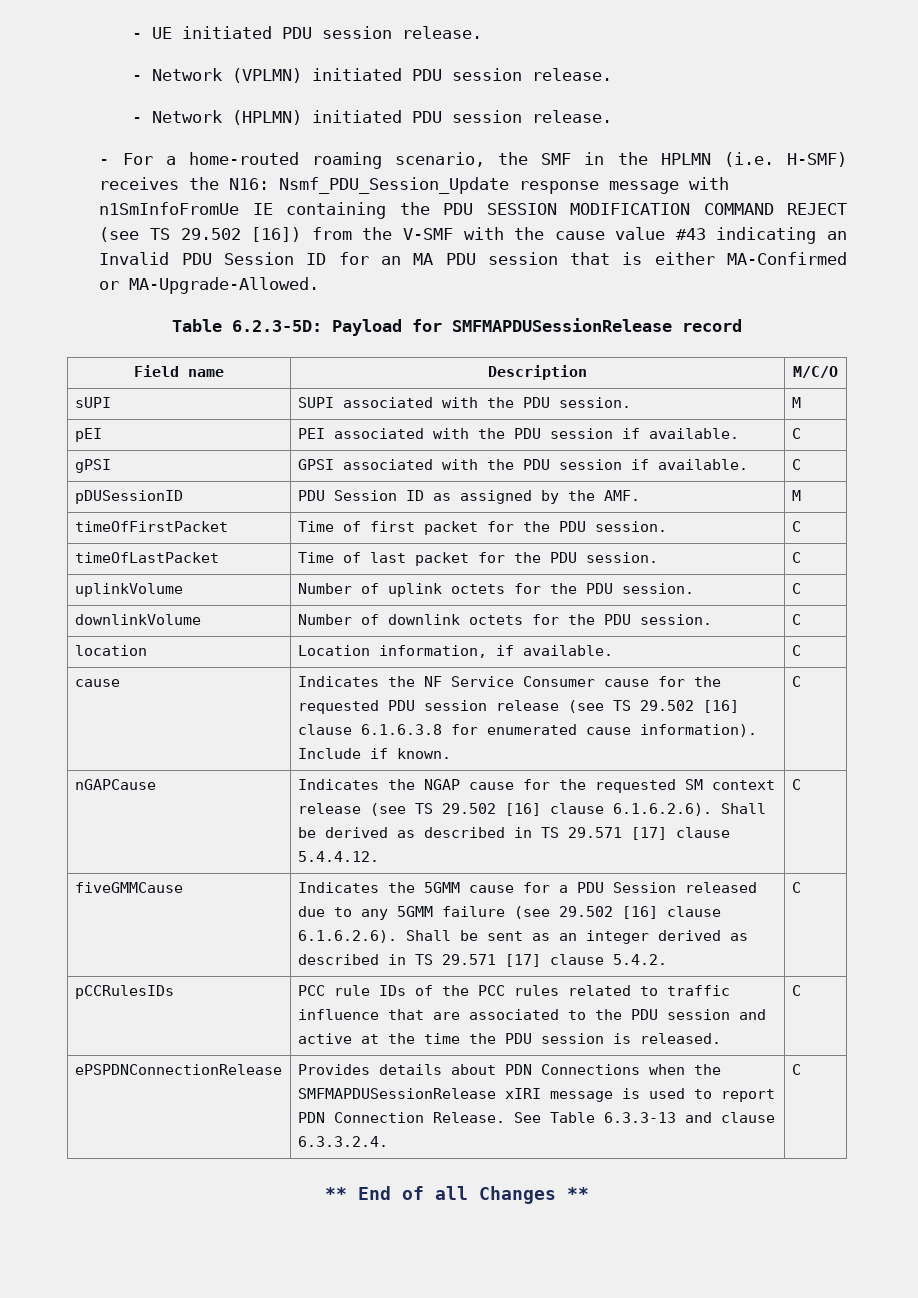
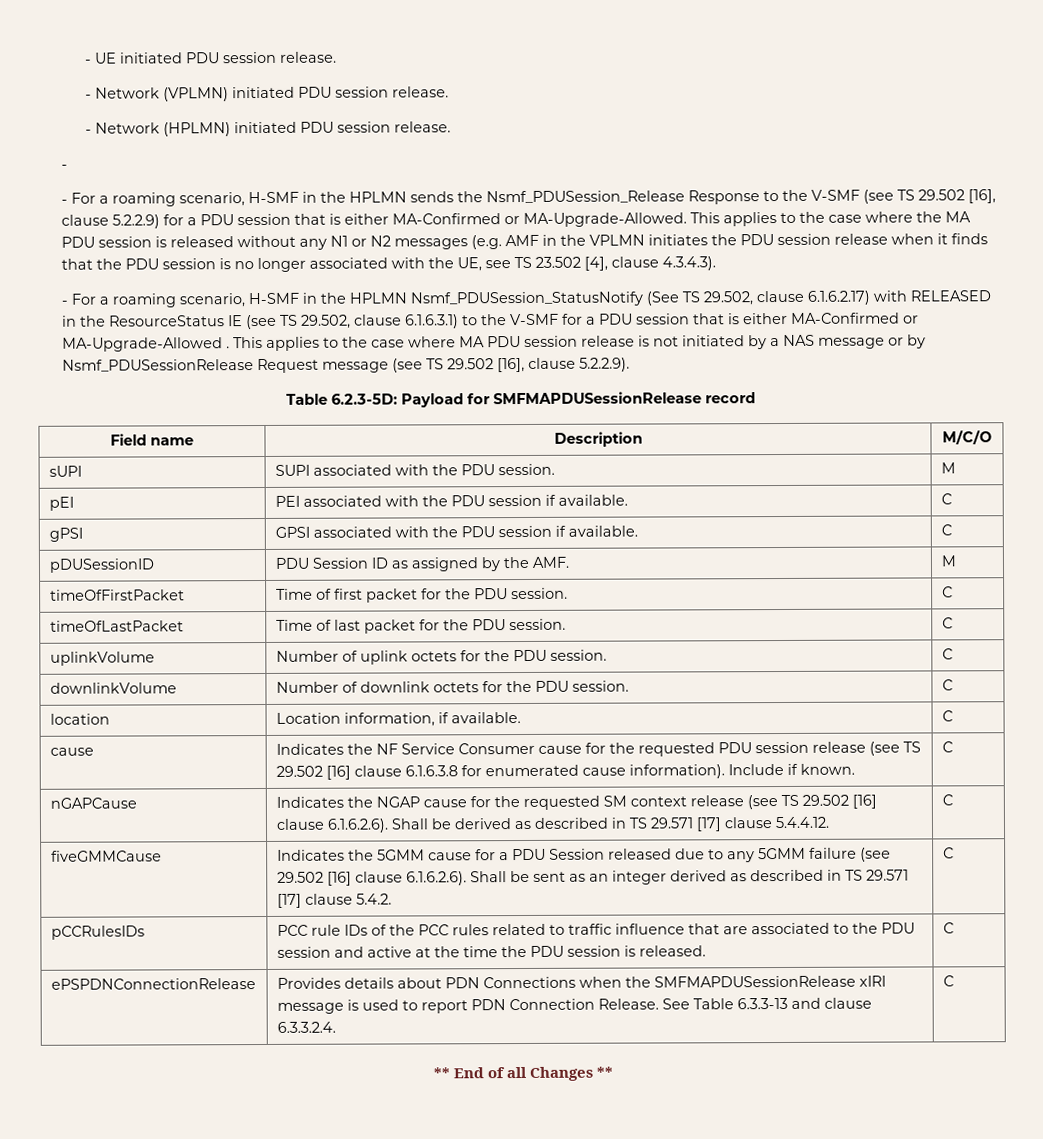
  - Network (HPLMN) initiated PDU session release.
- - For a home-routed roaming scenario, the SMF in the HPLMN (i.e. H-SMF) receives the N16: Nsmf_PDU_Session_Update response message with n1SmInfoFromUe IE containing the PDU SESSION MODIFICATION COMMAND REJECT (see TS 29.502 [16]) from the V-SMF with the cause value #43 indicating an Invalid PDU Session ID for an MA PDU session that is either MA-Confirmed or MA-Upgrade-Allowed.
+ -
+ - For a roaming scenario, H-SMF in the HPLMN sends the Nsmf_PDUSession_Release Response to the V-SMF (see TS 29.502 [16], clause 5.2.2.9) for a PDU session that is either MA-Confirmed or MA-Upgrade-Allowed. This applies to the case where the MA PDU session is released without any N1 or N2 messages (e.g. AMF in the VPLMN initiates the PDU session release when it finds that the PDU session is no longer associated with the UE, see TS 23.502 [4], clause 4.3.4.3).
+ - For a roaming scenario, H-SMF in the HPLMN Nsmf_PDUSession_StatusNotify (See TS 29.502, clause 6.1.6.2.17) with RELEASED in the ResourceStatus IE (see TS 29.502, clause 6.1.6.3.1) to the V-SMF for a PDU session that is either MA-Confirmed or MA-Upgrade-Allowed . This applies to the case where MA PDU session release is not initiated by a NAS message or by Nsmf_PDUSessionRelease Request message (see TS 29.502 [16], clause 5.2.2.9).

